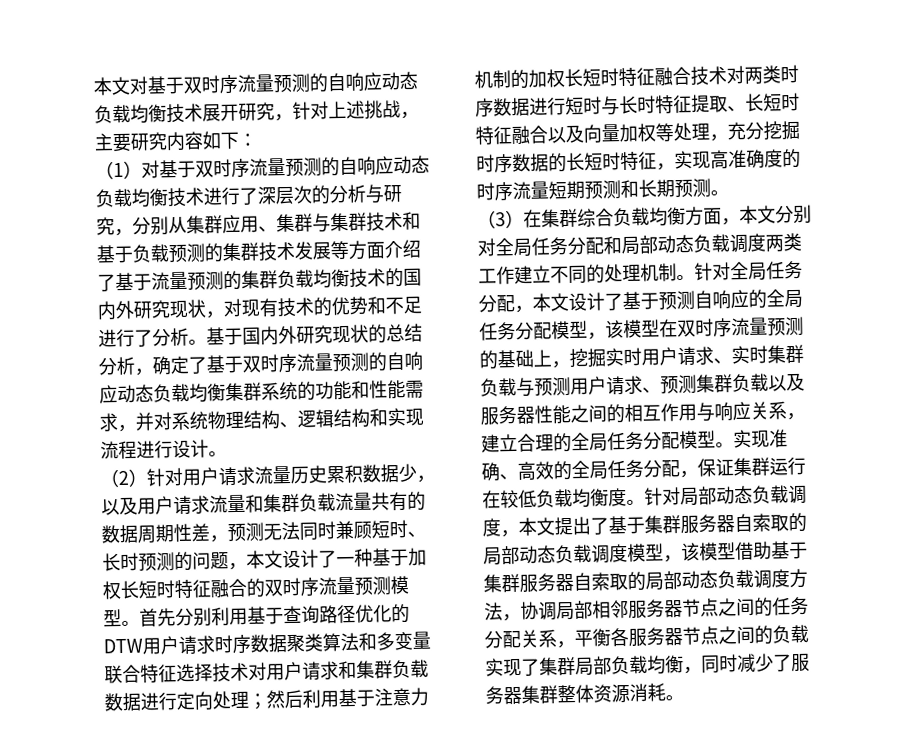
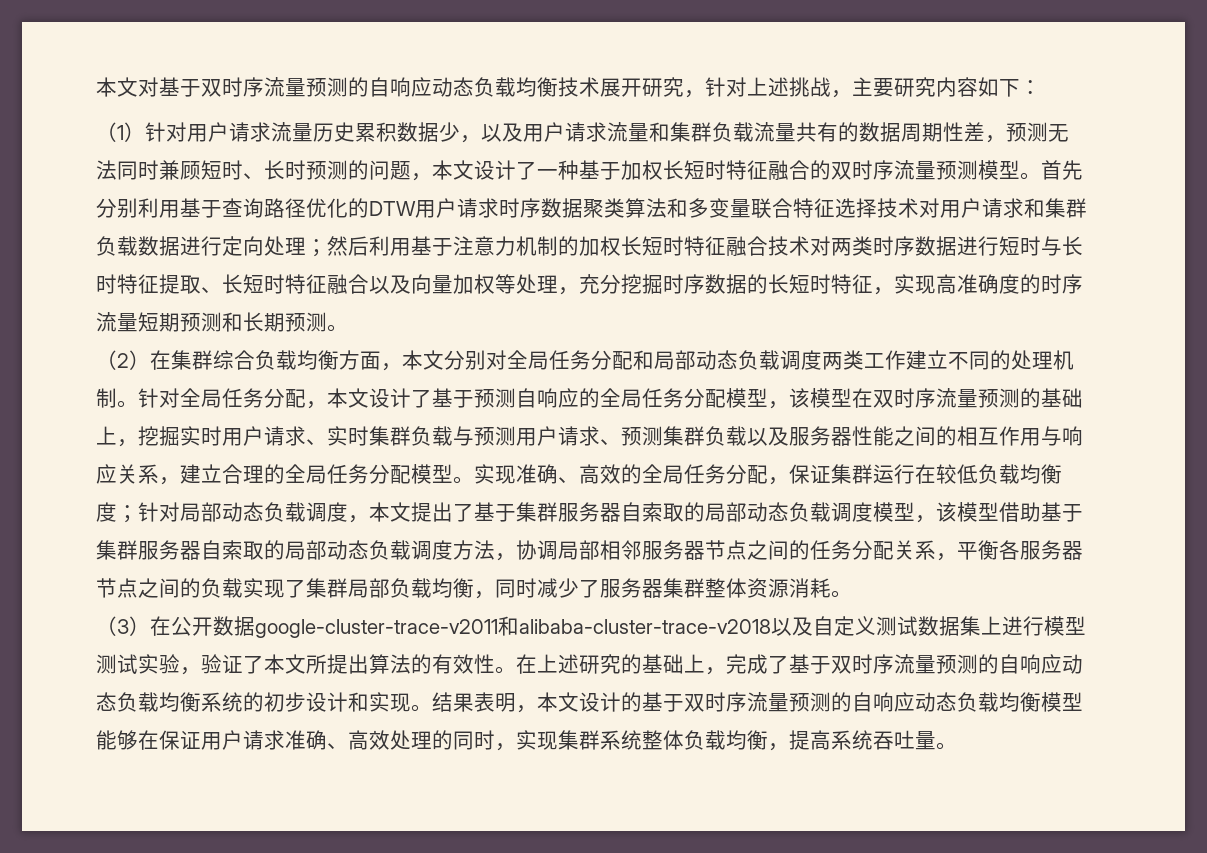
- （1）对基于双时序流量预测的自响应动态负载均衡技术进行了深层次的分析与研究，分别从集群应用、集群与集群技术和基于负载预测的集群技术发展等方面介绍了基于流量预测的集群负载均衡技术的国内外研究现状，对现有技术的优势和不足进行了分析。基于国内外研究现状的总结分析，确定了基于双时序流量预测的自响应动态负载均衡集群系统的功能和性能需求，并对系统物理结构、逻辑结构和实现流程进行设计。
- （2）针对用户请求流量历史累积数据少，以及用户请求流量和集群负载流量共有的数据周期性差，预测无法同时兼顾短时、长时预测的问题，本文设计了一种基于加权长短时特征融合的双时序流量预测模型。
+ （1）针对用户请求流量历史累积数据少，以及用户请求流量和集群负载流量共有的数据周期性差，预测无法同时兼顾短时、长时预测的问题，本文设计了一种基于加权长短时特征融合的双时序流量预测模型。
- （3）在集群综合负载均衡方面，本文分别对全局任务分配和局部动态负载调度两类工作建立不同的处理机制。
+ （2）在集群综合负载均衡方面，本文分别对全局任务分配和局部动态负载调度两类工作建立不同的处理机制。
- 实现准确、高效的全局任务分配，保证集群运行在较低负载均衡度。
+ 实现准确、高效的全局任务分配，保证集群运行在较低负载均衡度；
+ （3）在公开数据google-cluster-trace-v2011和alibaba-cluster-trace-v2018以及自定义测试数据集上进行模型测试实验，验证了本文所提出算法的有效性。在上述研究的基础上，完成了基于双时序流量预测的自响应动态负载均衡系统的初步设计和实现。结果表明，本文设计的基于双时序流量预测的自响应动态负载均衡模型能够在保证用户请求准确、高效处理的同时，实现集群系统整体负载均衡，提高系统吞吐量。

